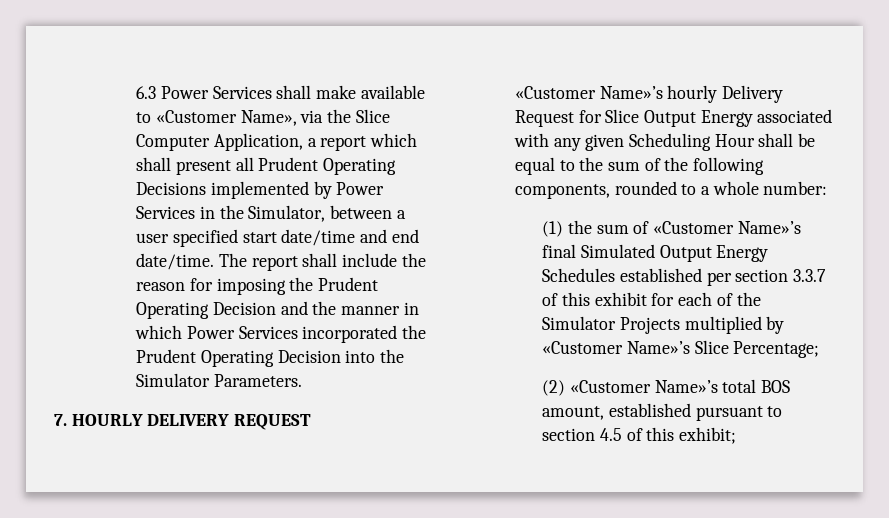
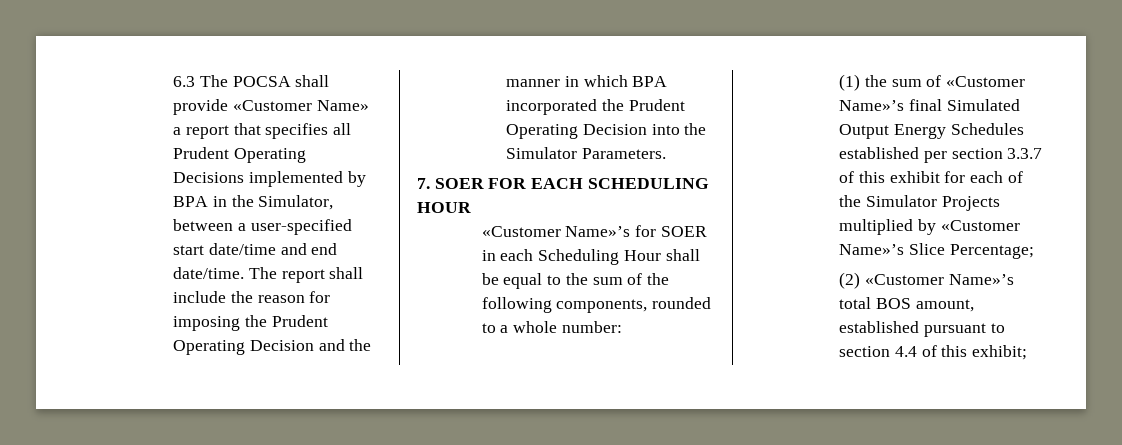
- 6.3 Power Services shall make available to «Customer Name», via the Slice Computer Application, a report which shall present all Prudent Operating Decisions implemented by Power Services in the Simulator, between a user specified start date/time and end date/time.
+ 6.3 The POCSA shall provide «Customer Name» a report that specifies all Prudent Operating Decisions implemented by BPA in the Simulator, between a user-specified start date/time and end date/time.
- The report shall include the reason for imposing the Prudent Operating Decision and the manner in which Power Services incorporated the Prudent Operating Decision into the Simulator Parameters.
+ The report shall include the reason for imposing the Prudent Operating Decision and the manner in which BPA incorporated the Prudent Operating Decision into the Simulator Parameters.
- 7. HOURLY DELIVERY REQUEST
- «Customer Name»’s hourly Delivery Request for Slice Output Energy associated with any given Scheduling Hour shall be equal to the sum of the following components, rounded to a whole number:
+ 7. SOER FOR EACH SCHEDULING HOUR
+ «Customer Name»’s for SOER in each Scheduling Hour shall be equal to the sum of the following components, rounded to a whole number:
- (2) «Customer Name»’s total BOS amount, established pursuant to section 4.5 of this exhibit;
+ (2) «Customer Name»’s total BOS amount, established pursuant to section 4.4 of this exhibit;

